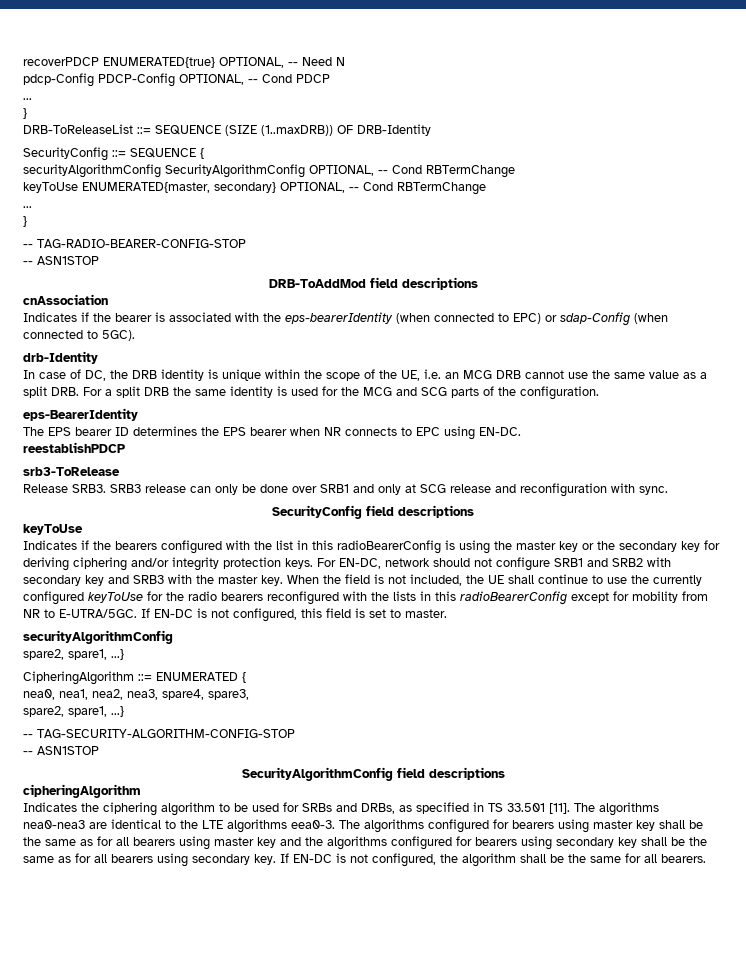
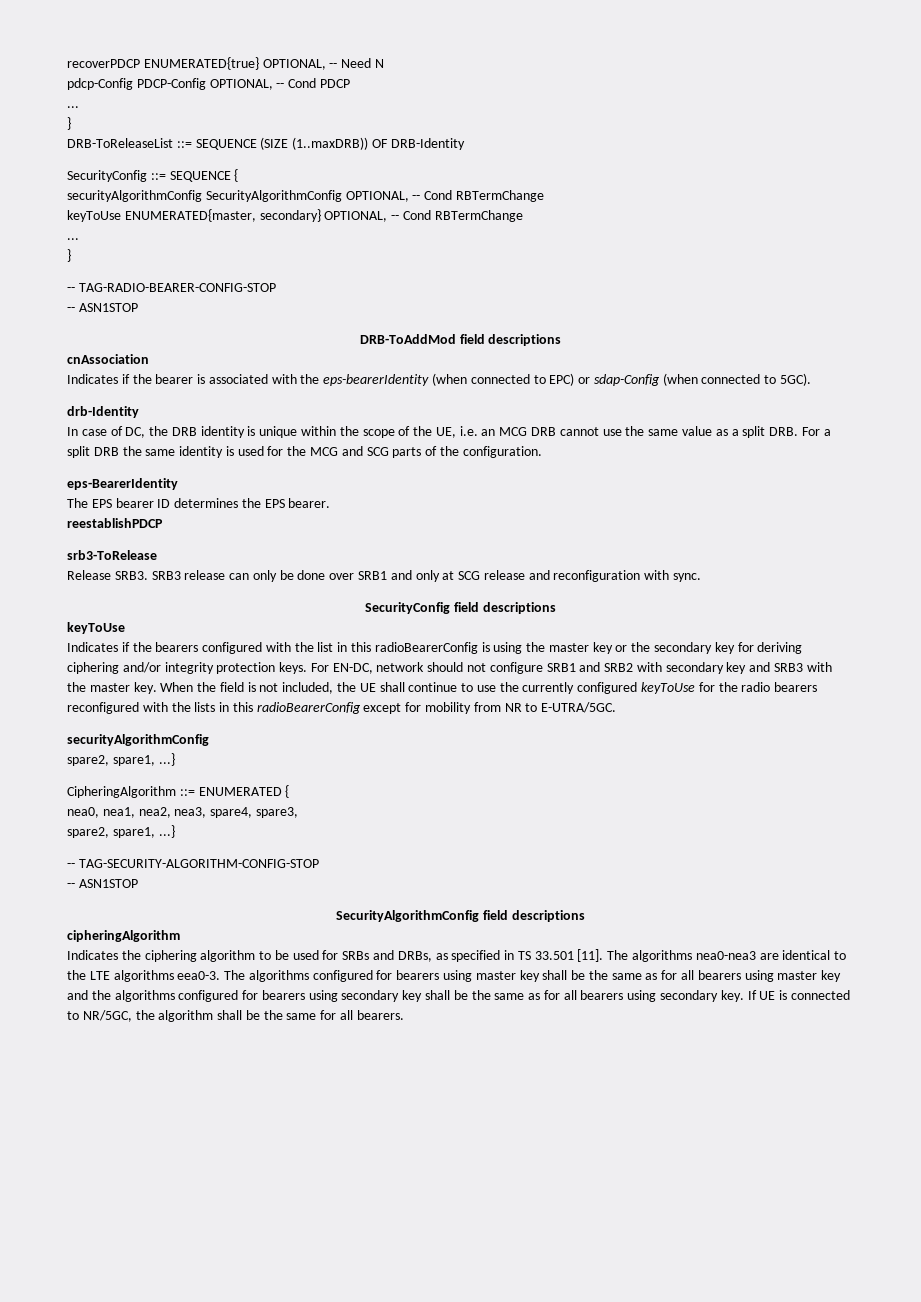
- The EPS bearer ID determines the EPS bearer when NR connects to EPC using EN-DC.
+ The EPS bearer ID determines the EPS bearer.
- If EN-DC is not configured, this field is set to master.
- If EN-DC is not configured, the algorithm shall be the same for all bearers.
+ If UE is connected to NR/5GC, the algorithm shall be the same for all bearers.

